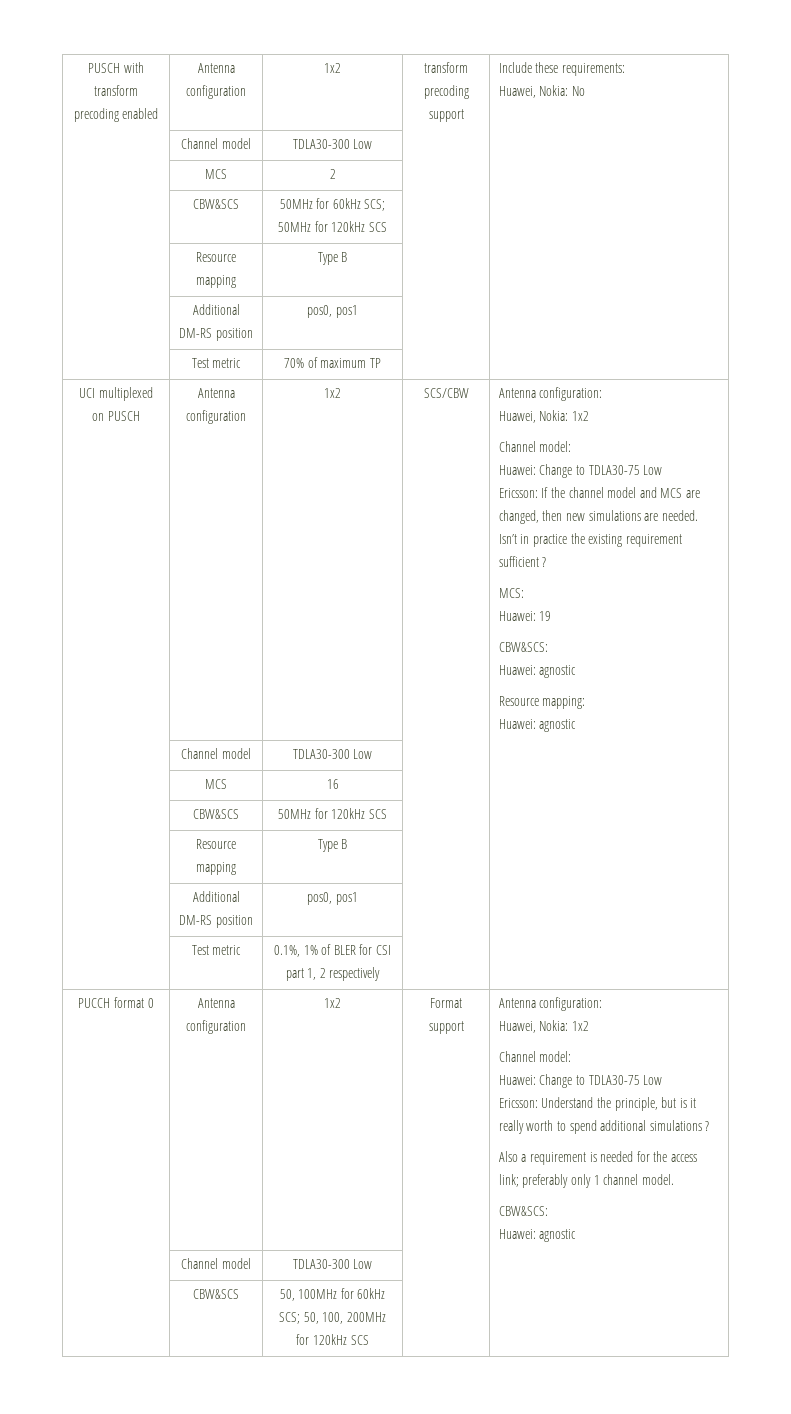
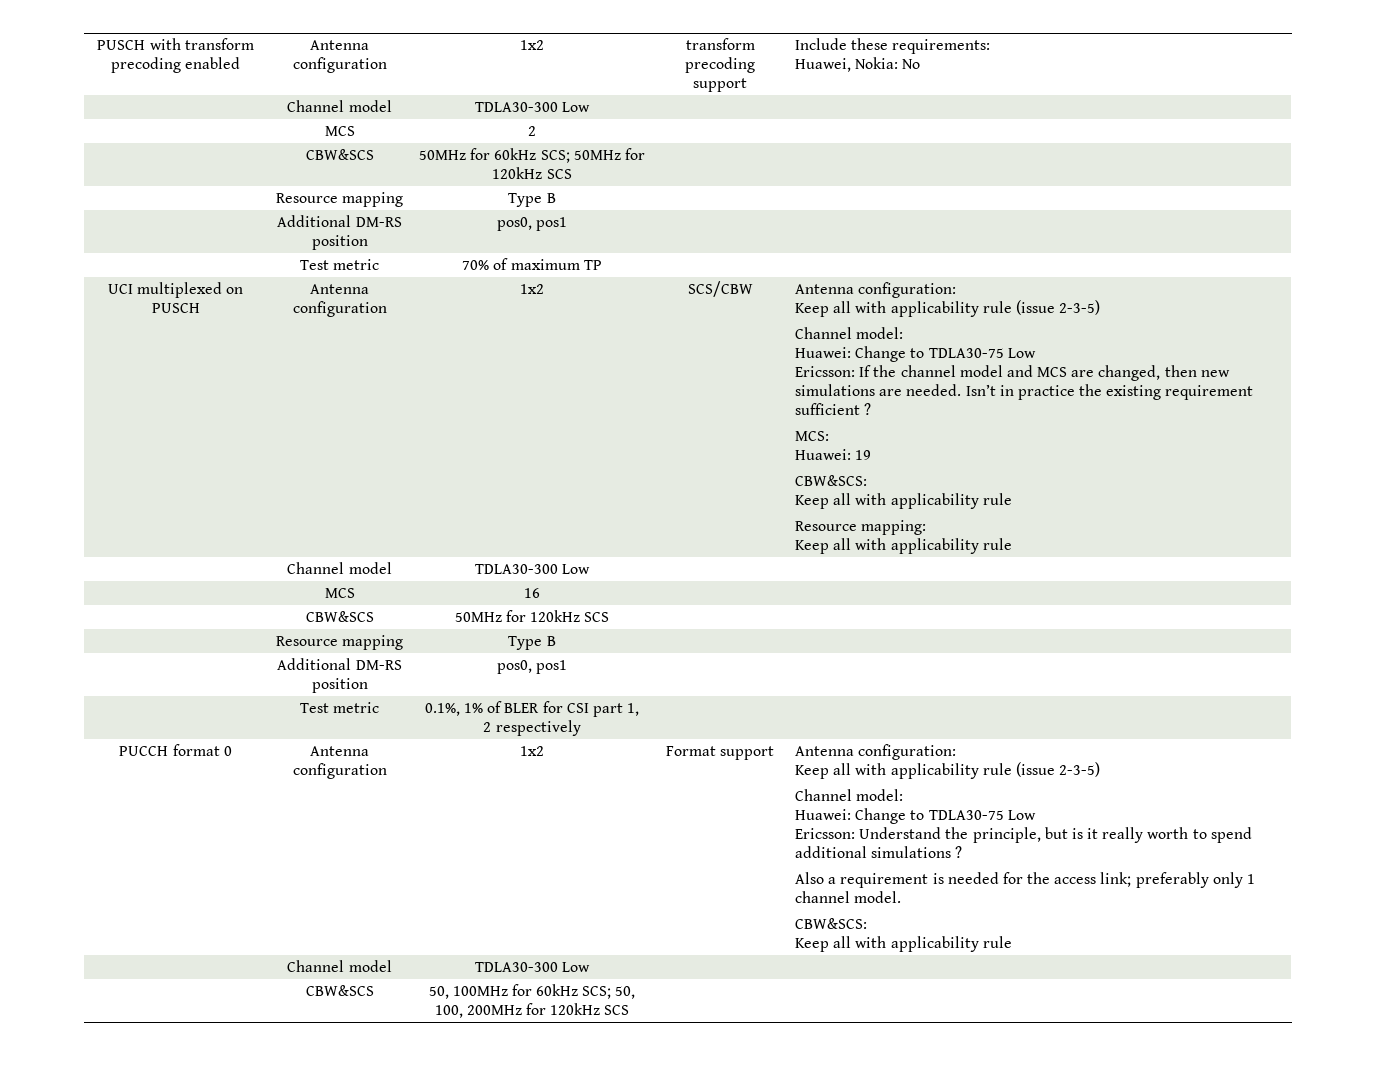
  SCS/CBW | Antenna configuration:
- Huawei, Nokia: 1x2
+ Keep all with applicability rule (issue 2-3-5)
  Huawei: 19
  CBW&SCS:
- Huawei: agnostic
+ Keep all with applicability rule
  Resource mapping:
- Huawei: agnostic
+ Keep all with applicability rule
  Format support | Antenna configuration:
- Huawei, Nokia: 1x2
+ Keep all with applicability rule (issue 2-3-5)
  Also a requirement is needed for the access link; preferably only 1 channel model.
  CBW&SCS:
- Huawei: agnostic
+ Keep all with applicability rule

